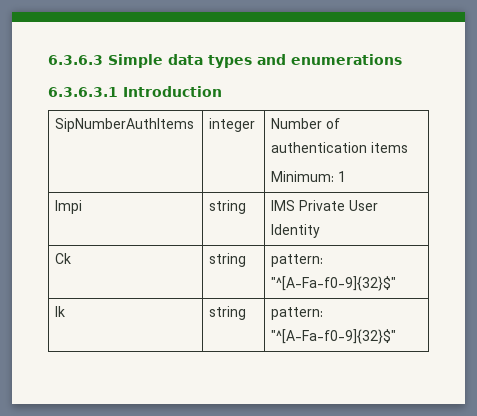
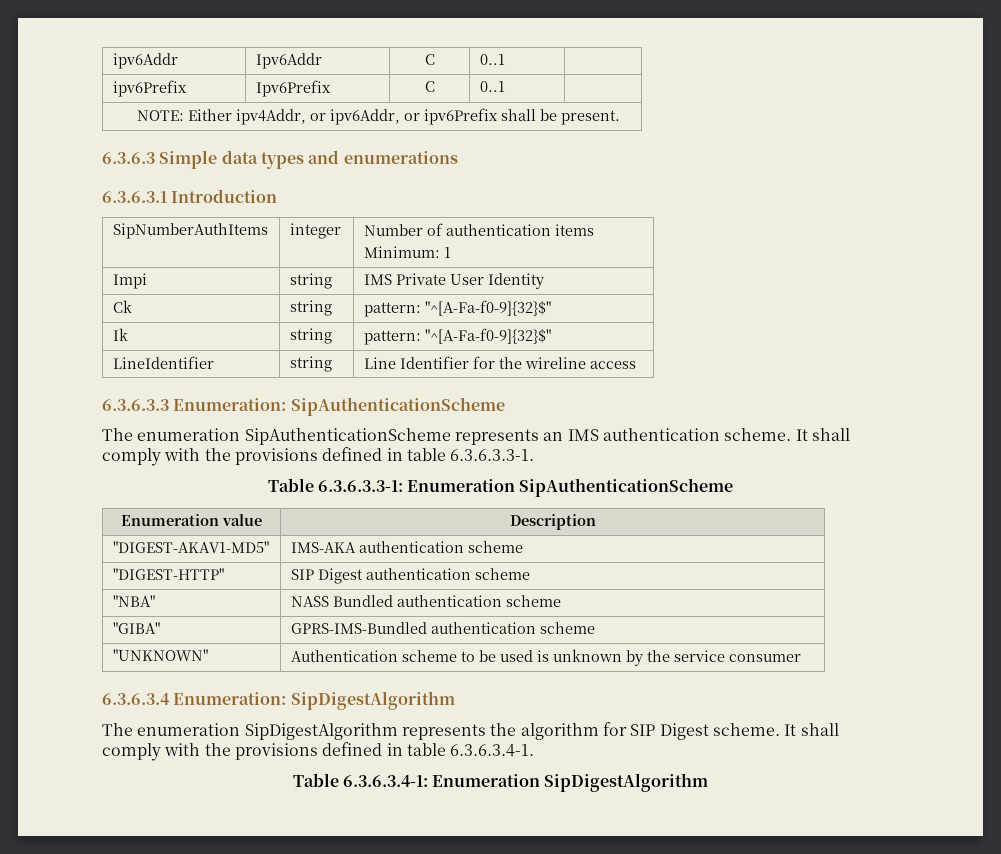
+ ipv6Addr | Ipv6Addr | C | 0..1 |
+ ipv6Prefix | Ipv6Prefix | C | 0..1 |
+ NOTE: Either ipv4Addr, or ipv6Addr, or ipv6Prefix shall be present.
+ LineIdentifier | string | Line Identifier for the wireline access
+ 6.3.6.3.3 Enumeration: SipAuthenticationScheme
+ The enumeration SipAuthenticationScheme represents an IMS authentication scheme. It shall comply with the provisions defined in table 6.3.6.3.3-1.
+ Table 6.3.6.3.3-1: Enumeration SipAuthenticationScheme
+ Enumeration value | Description
+ "DIGEST-AKAV1-MD5" | IMS-AKA authentication scheme
+ "DIGEST-HTTP" | SIP Digest authentication scheme
+ "NBA" | NASS Bundled authentication scheme
+ "GIBA" | GPRS-IMS-Bundled authentication scheme
+ "UNKNOWN" | Authentication scheme to be used is unknown by the service consumer
+ 6.3.6.3.4 Enumeration: SipDigestAlgorithm
+ The enumeration SipDigestAlgorithm represents the algorithm for SIP Digest scheme. It shall comply with the provisions defined in table 6.3.6.3.4-1.
+ Table 6.3.6.3.4-1: Enumeration SipDigestAlgorithm

